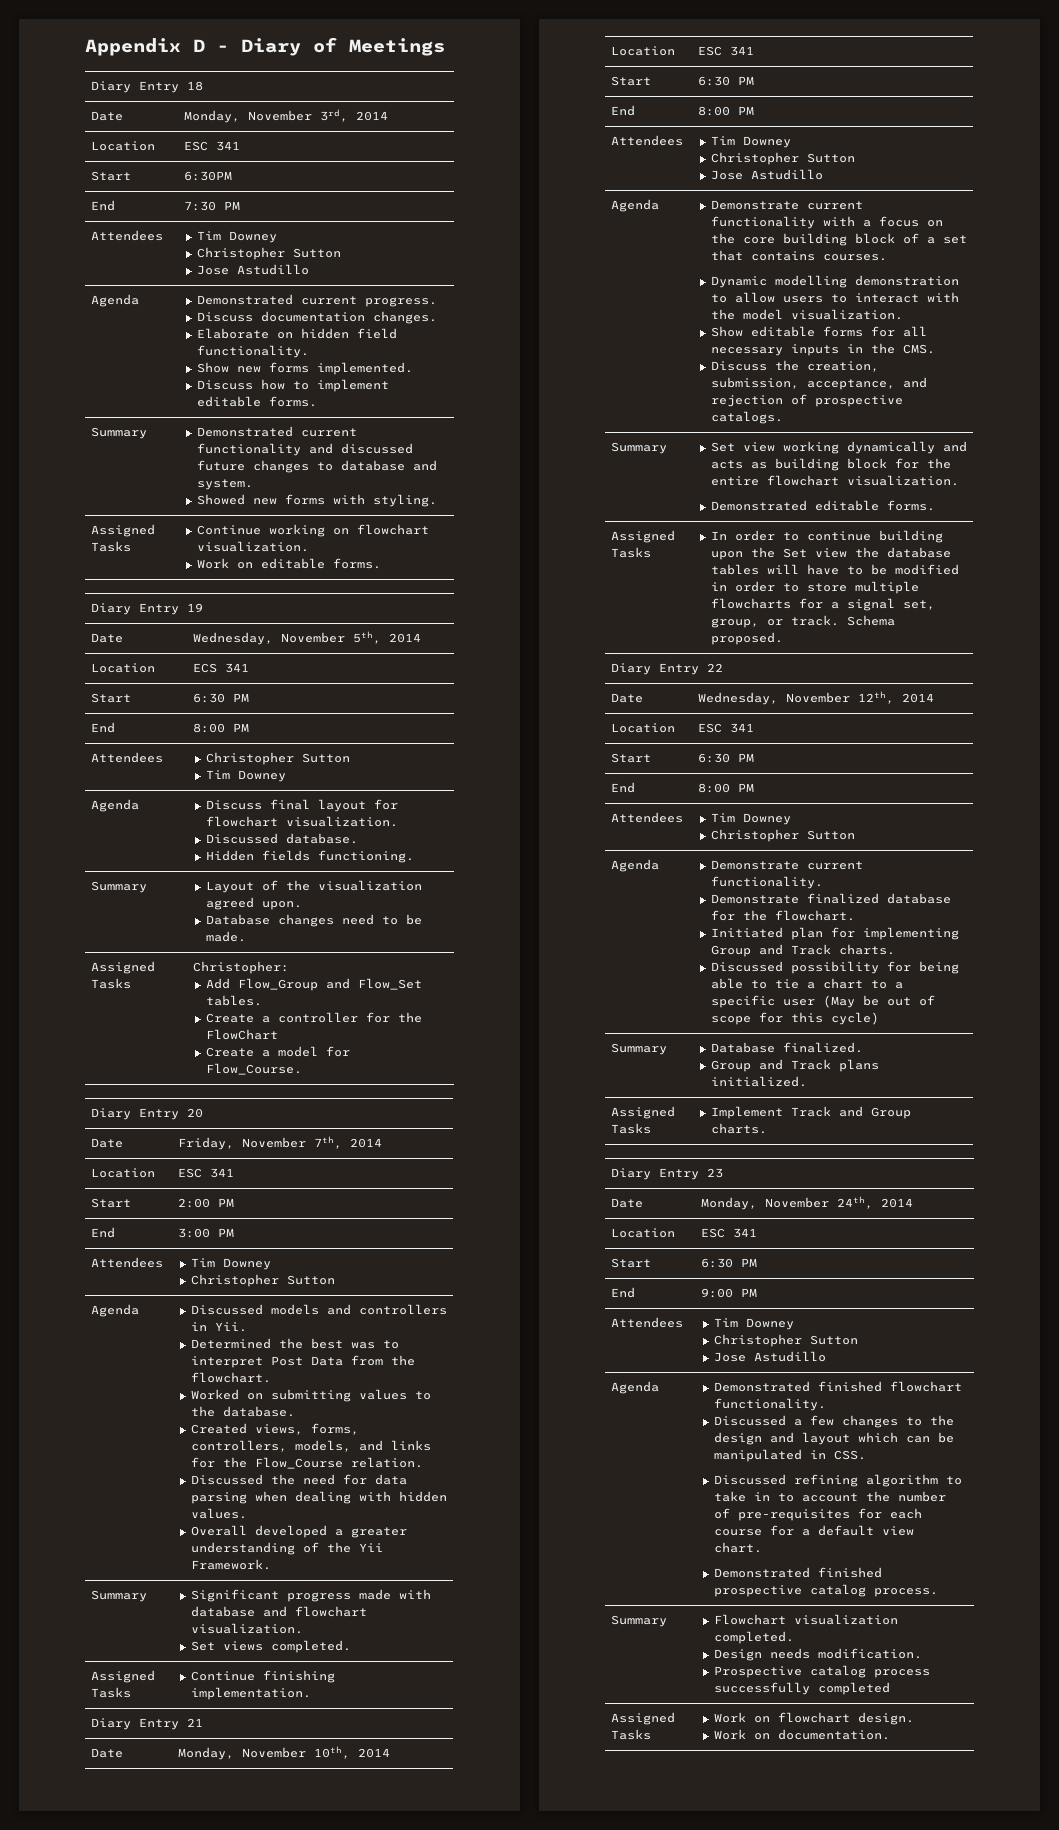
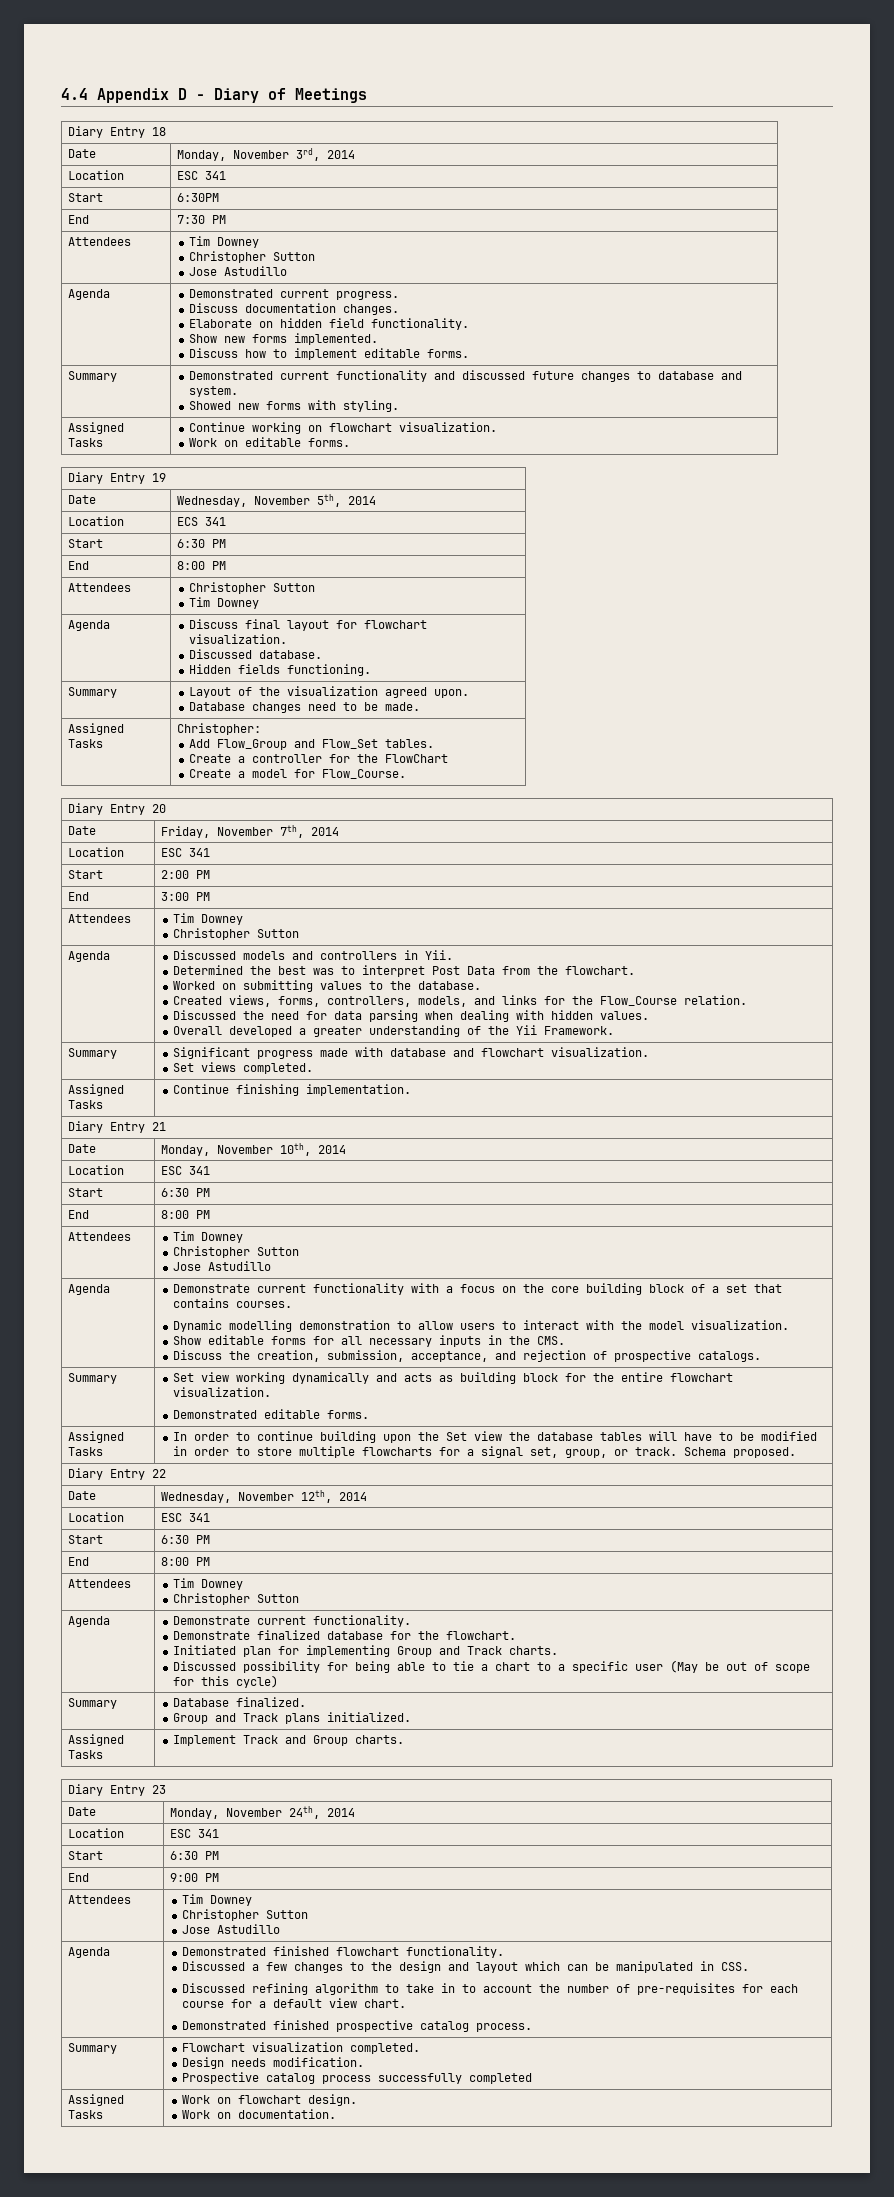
- Appendix D - Diary of Meetings
+ 4.4 Appendix D - Diary of Meetings

